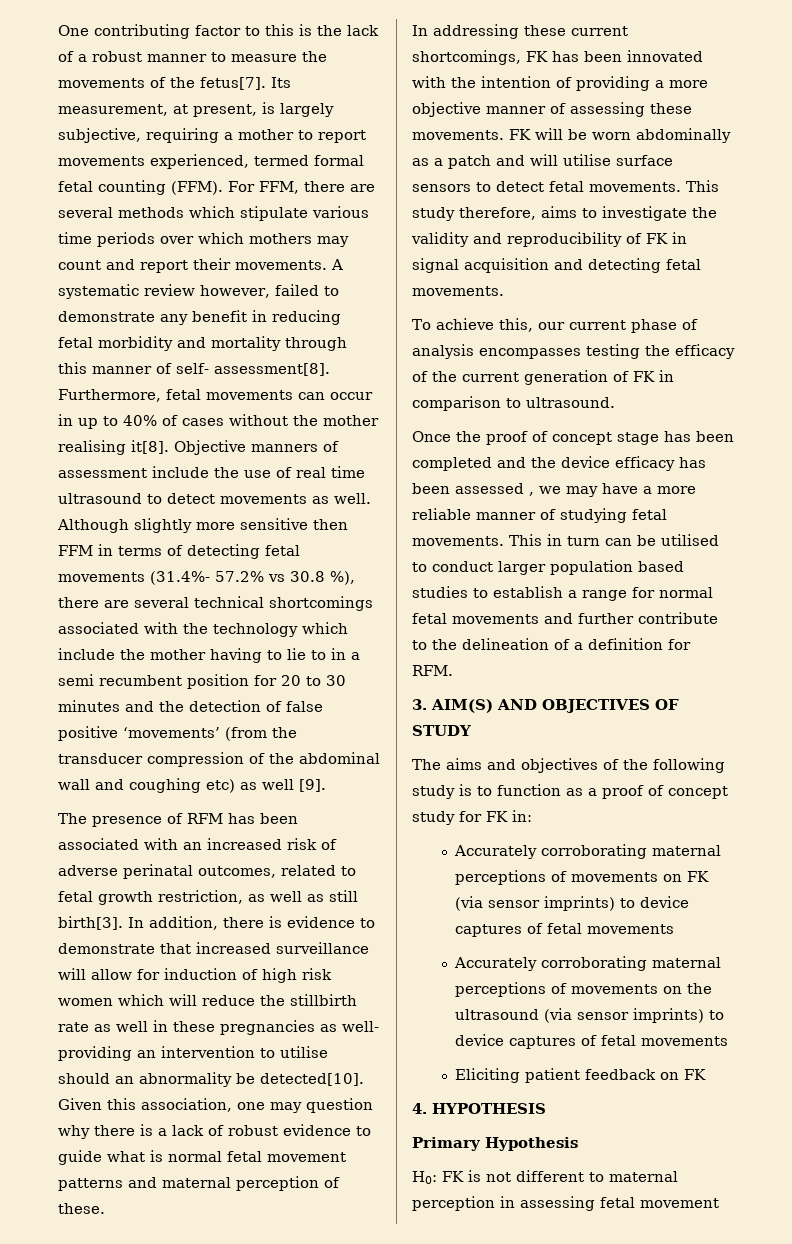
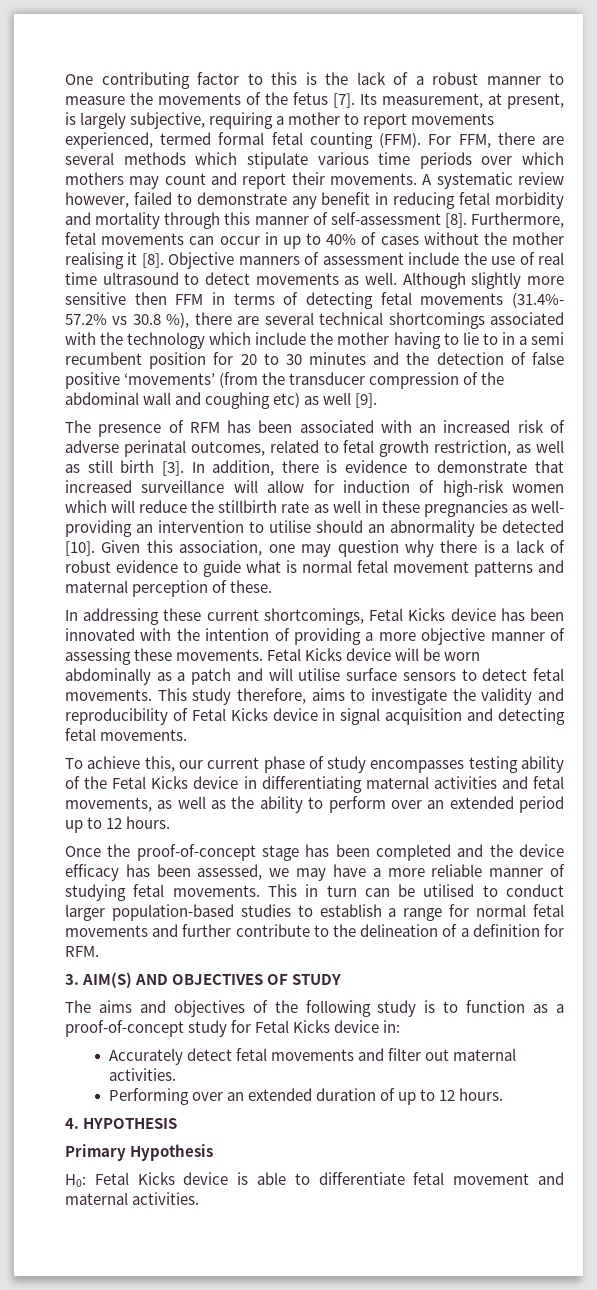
- One contributing factor to this is the lack of a robust manner to measure the movements of the fetus[7].
+ One contributing factor to this is the lack of a robust manner to measure the movements of the fetus [7].
- A systematic review however, failed to demonstrate any benefit in reducing fetal morbidity and mortality through this manner of self- assessment[8].
+ A systematic review however, failed to demonstrate any benefit in reducing fetal morbidity and mortality through this manner of self-assessment [8].
- Furthermore, fetal movements can occur in up to 40% of cases without the mother realising it[8].
+ Furthermore, fetal movements can occur in up to 40% of cases without the mother realising it [8].
- The presence of RFM has been associated with an increased risk of adverse perinatal outcomes, related to fetal growth restriction, as well as still birth[3].
+ The presence of RFM has been associated with an increased risk of adverse perinatal outcomes, related to fetal growth restriction, as well as still birth [3].
- In addition, there is evidence to demonstrate that increased surveillance will allow for induction of high risk women which will reduce the stillbirth rate as well in these pregnancies as well- providing an intervention to utilise should an abnormality be detected[10].
+ In addition, there is evidence to demonstrate that increased surveillance will allow for induction of high-risk women which will reduce the stillbirth rate as well in these pregnancies as well- providing an intervention to utilise should an abnormality be detected [10].
- In addressing these current shortcomings, FK has been innovated with the intention of providing a more objective manner of assessing these movements.
+ In addressing these current shortcomings, Fetal Kicks device has been innovated with the intention of providing a more objective manner of assessing these movements.
- FK will be worn abdominally as a patch and will utilise surface sensors to detect fetal movements.
+ Fetal Kicks device will be worn abdominally as a patch and will utilise surface sensors to detect fetal movements.
- This study therefore, aims to investigate the validity and reproducibility of FK in signal acquisition and detecting fetal movements.
+ This study therefore, aims to investigate the validity and reproducibility of Fetal Kicks device in signal acquisition and detecting fetal movements.
- To achieve this, our current phase of analysis encompasses testing the efficacy of the current generation of FK in comparison to ultrasound.
+ To achieve this, our current phase of study encompasses testing ability of the Fetal Kicks device in differentiating maternal activities and fetal movements, as well as the ability to perform over an extended period up to 12 hours.
- Once the proof of concept stage has been completed and the device efficacy has been assessed , we may have a more reliable manner of studying fetal movements.
+ Once the proof-of-concept stage has been completed and the device efficacy has been assessed, we may have a more reliable manner of studying fetal movements.
- This in turn can be utilised to conduct larger population based studies to establish a range for normal fetal movements and further contribute to the delineation of a definition for RFM.
+ This in turn can be utilised to conduct larger population-based studies to establish a range for normal fetal movements and further contribute to the delineation of a definition for RFM.
- The aims and objectives of the following study is to function as a proof of concept study for FK in:
- Accurately corroborating maternal perceptions of movements on FK (via sensor imprints) to device captures of fetal movements
- Accurately corroborating maternal perceptions of movements on the ultrasound (via sensor imprints) to device captures of fetal movements
- Eliciting patient feedback on FK
+ The aims and objectives of the following study is to function as a proof-of-concept study for Fetal Kicks device in:
+ Accurately detect fetal movements and filter out maternal activities.
+ Performing over an extended duration of up to 12 hours.
- H0: FK is not different to maternal perception in assessing fetal movement
+ H0: Fetal Kicks device is able to differentiate fetal movement and maternal activities.

